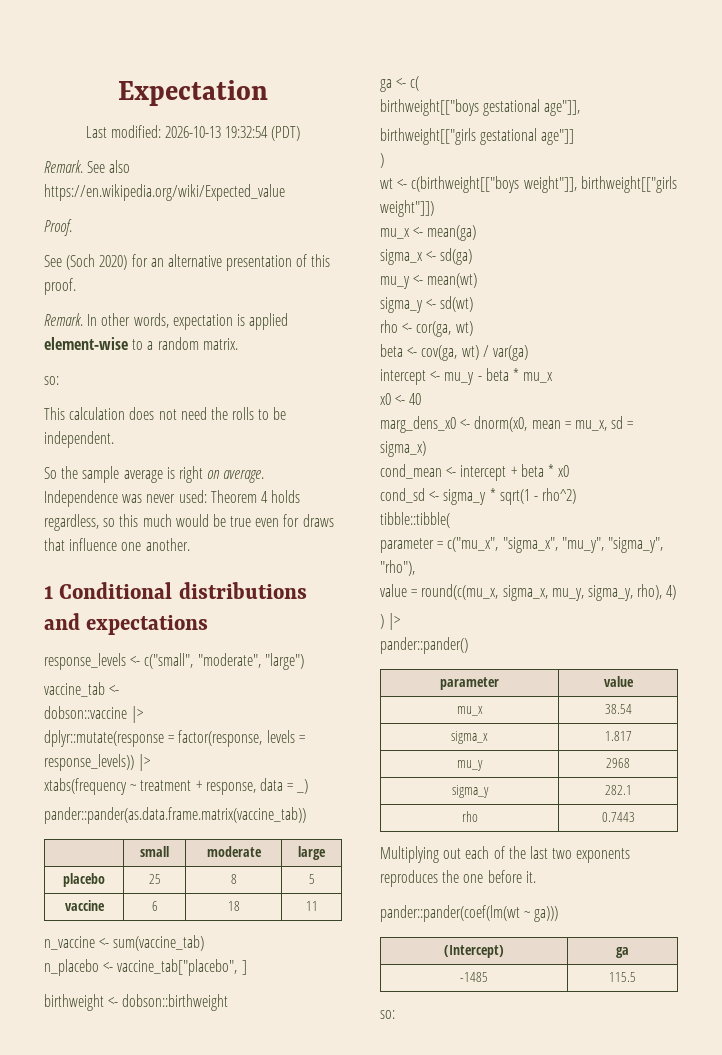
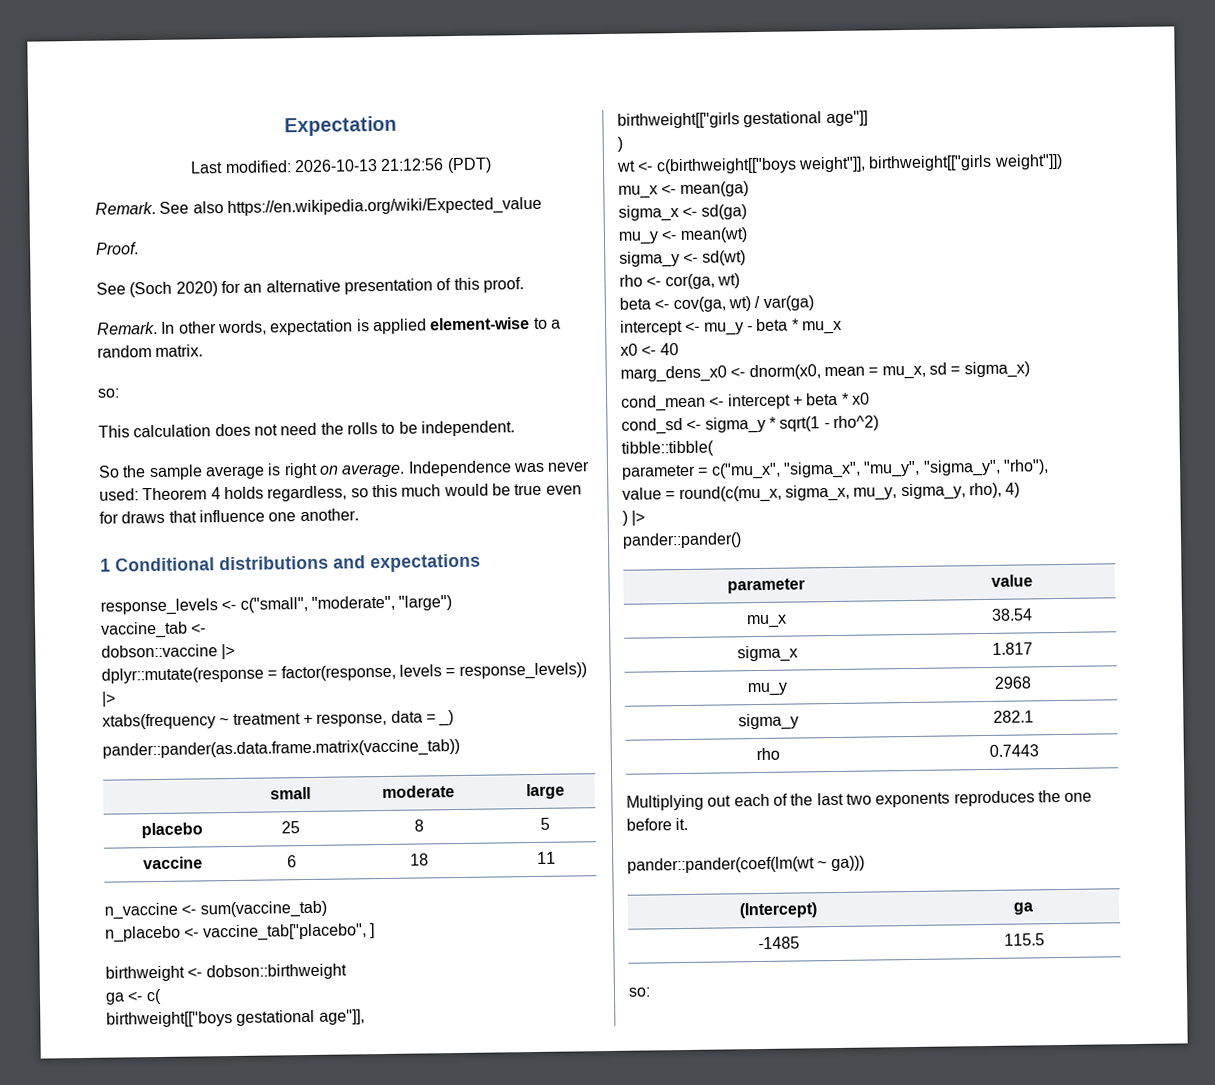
- Last modified: 2026-10-13 19:32:54 (PDT)
+ Last modified: 2026-10-13 21:12:56 (PDT)

